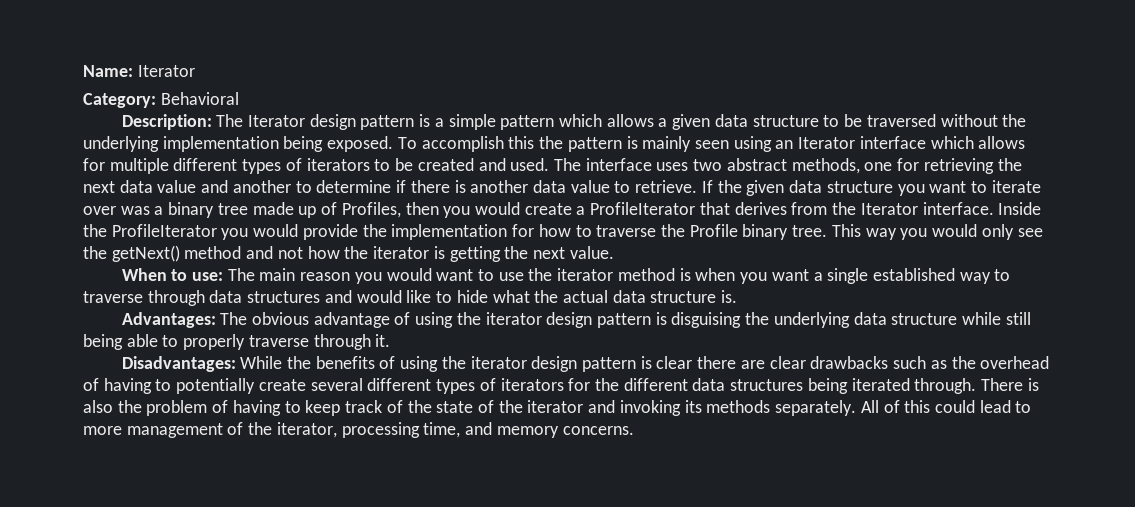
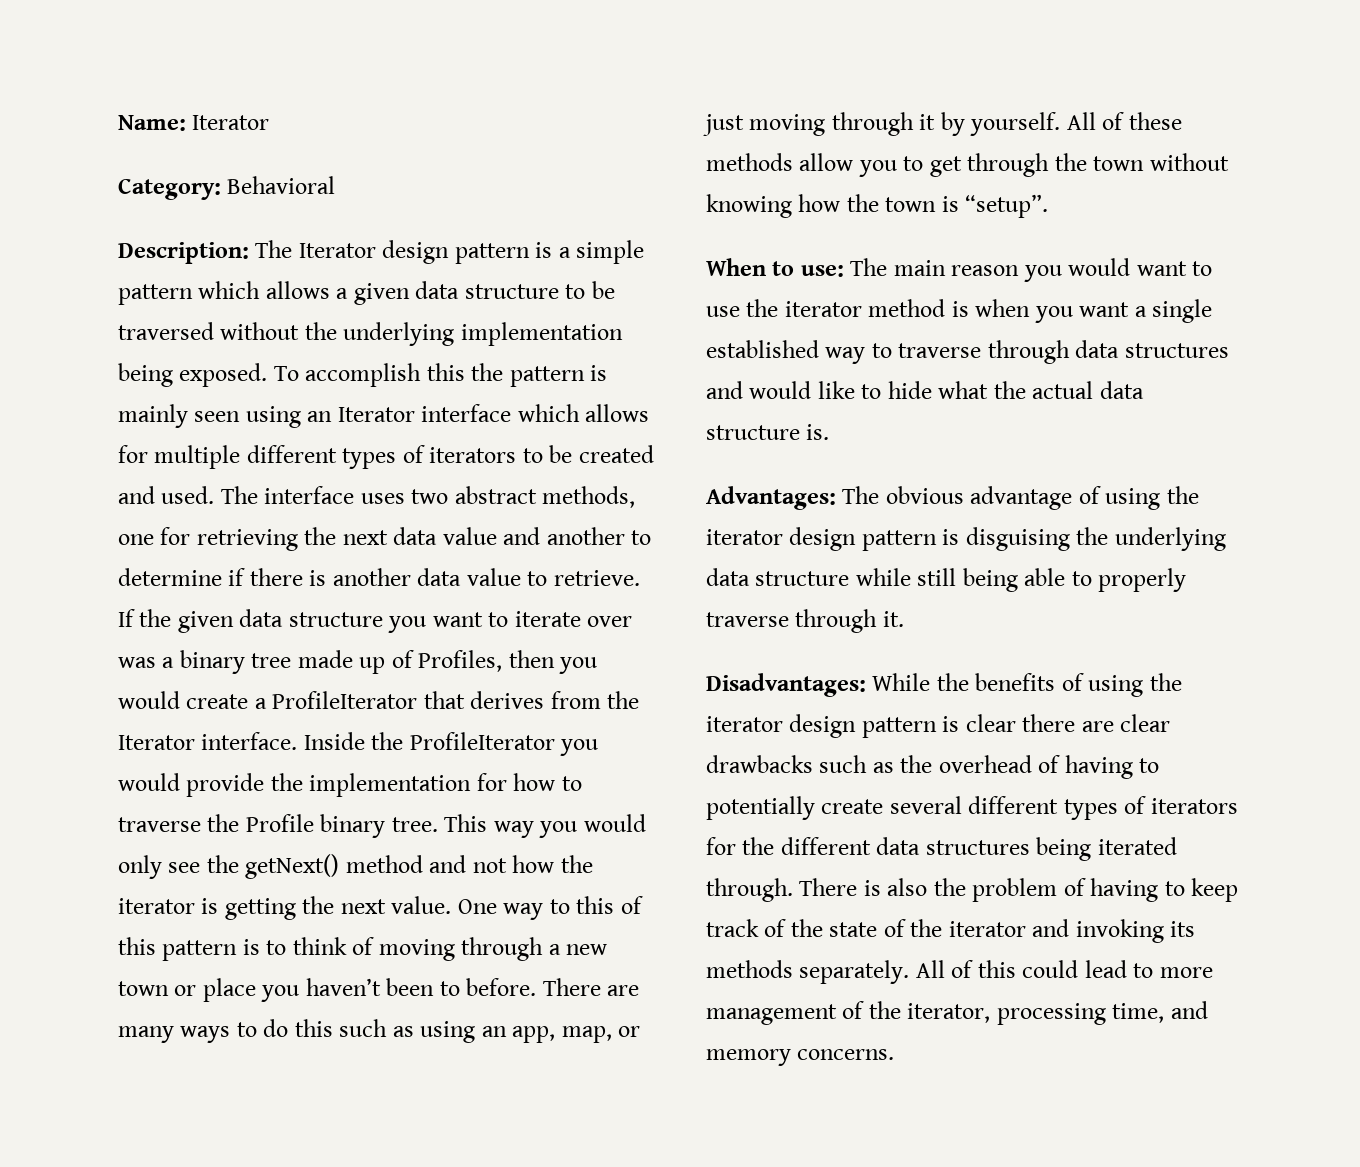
+ One way to this of this pattern is to think of moving through a new town or place you haven’t been to before. There are many ways to do this such as using an app, map, or just moving through it by yourself. All of these methods allow you to get through the town without knowing how the town is “setup”.

